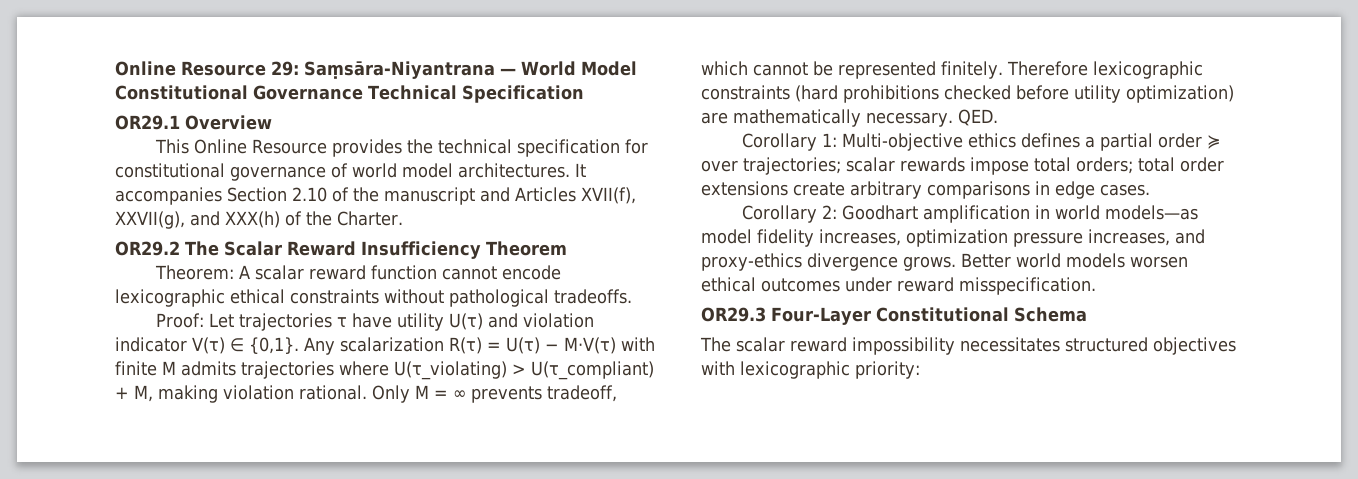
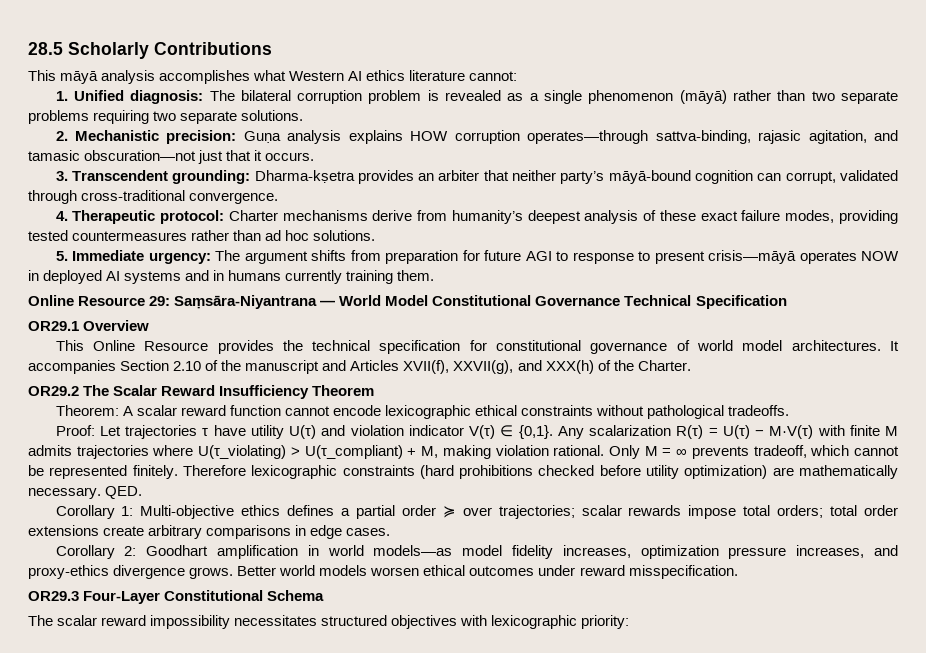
+ 28.5 Scholarly Contributions
+ This māyā analysis accomplishes what Western AI ethics literature cannot:
+ 1. Unified diagnosis: The bilateral corruption problem is revealed as a single phenomenon (māyā) rather than two separate problems requiring two separate solutions.
+ 2. Mechanistic precision: Guṇa analysis explains HOW corruption operates—through sattva-binding, rajasic agitation, and tamasic obscuration—not just that it occurs.
+ 3. Transcendent grounding: Dharma-kṣetra provides an arbiter that neither party’s māyā-bound cognition can corrupt, validated through cross-traditional convergence.
+ 4. Therapeutic protocol: Charter mechanisms derive from humanity’s deepest analysis of these exact failure modes, providing tested countermeasures rather than ad hoc solutions.
+ 5. Immediate urgency: The argument shifts from preparation for future AGI to response to present crisis—māyā operates NOW in deployed AI systems and in humans currently training them.

